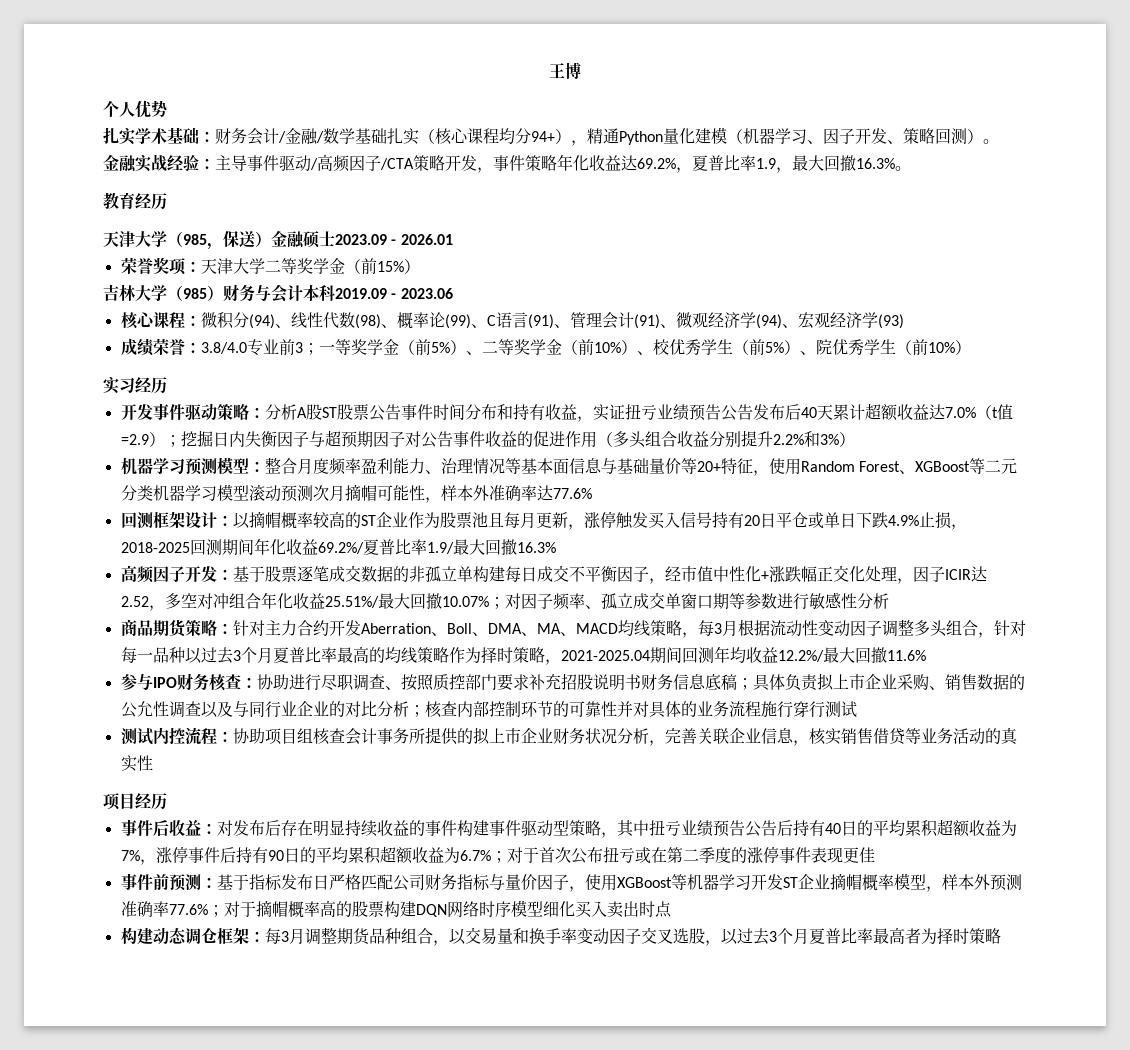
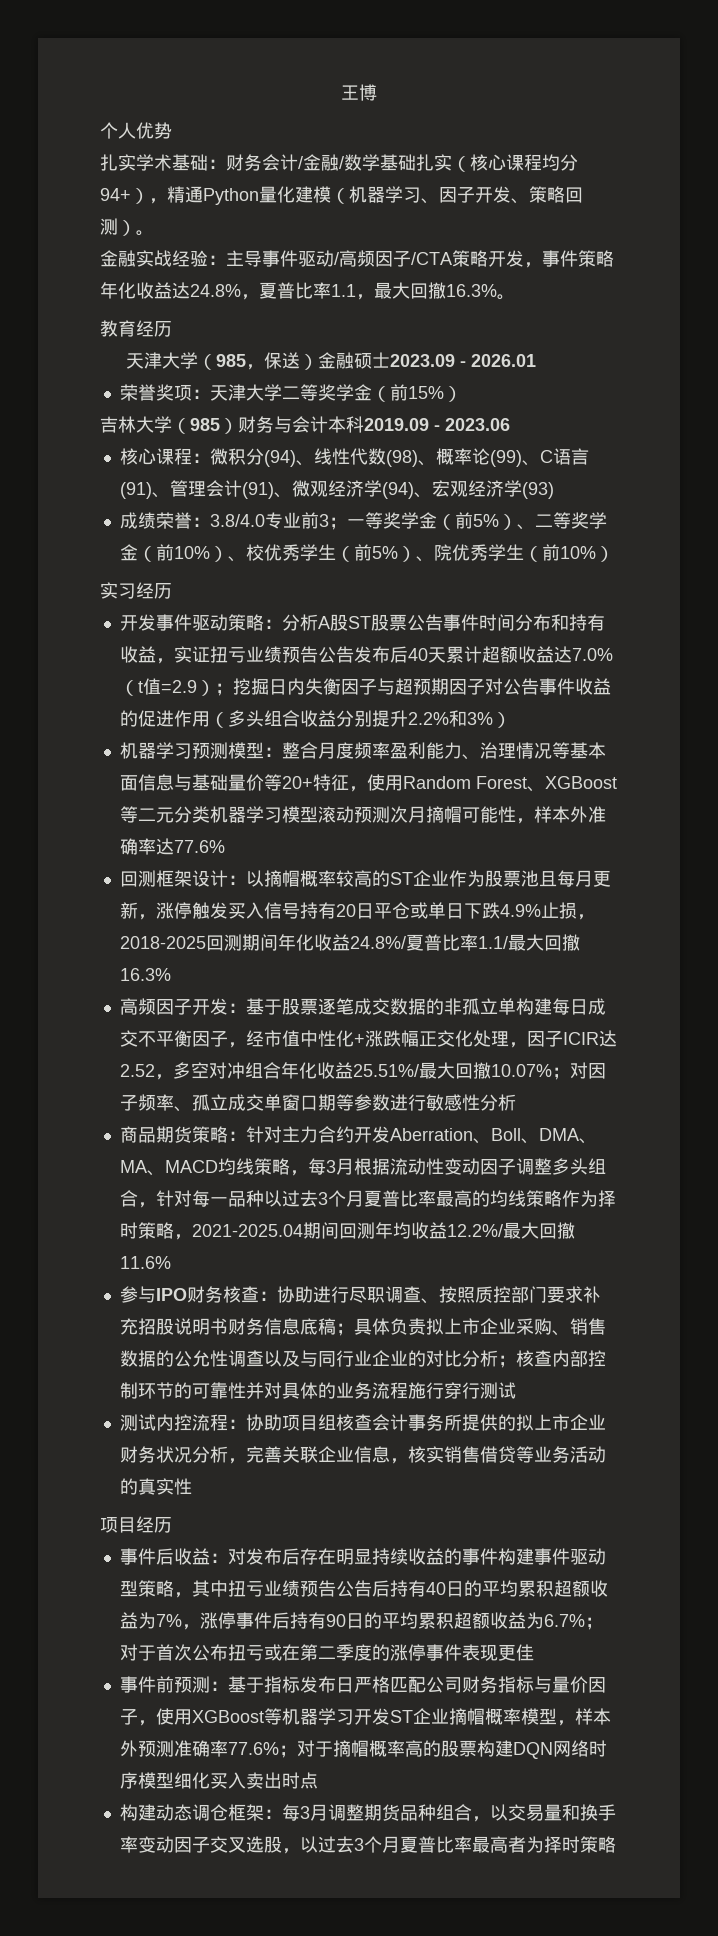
- 金融实战经验：主导事件驱动/高频因子/CTA策略开发，事件策略年化收益达69.2%，夏普比率1.9，最大回撤16.3%。
+ 金融实战经验：主导事件驱动/高频因子/CTA策略开发，事件策略年化收益达24.8%，夏普比率1.1，最大回撤16.3%。
- 回测框架设计：以摘帽概率较高的ST企业作为股票池且每月更新，涨停触发买入信号持有20日平仓或单日下跌4.9%止损，2018-2025回测期间年化收益69.2%/夏普比率1.9/最大回撤16.3%
+ 回测框架设计：以摘帽概率较高的ST企业作为股票池且每月更新，涨停触发买入信号持有20日平仓或单日下跌4.9%止损，2018-2025回测期间年化收益24.8%/夏普比率1.1/最大回撤16.3%

